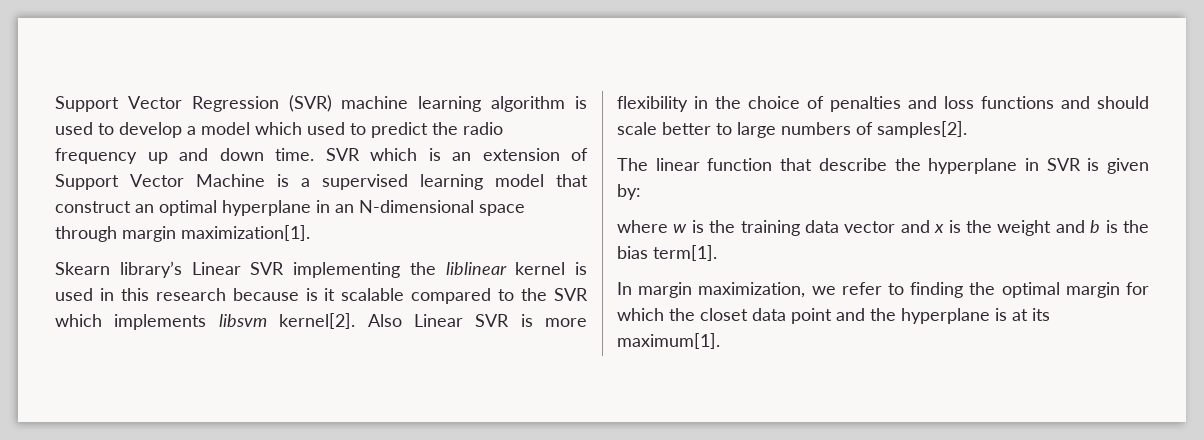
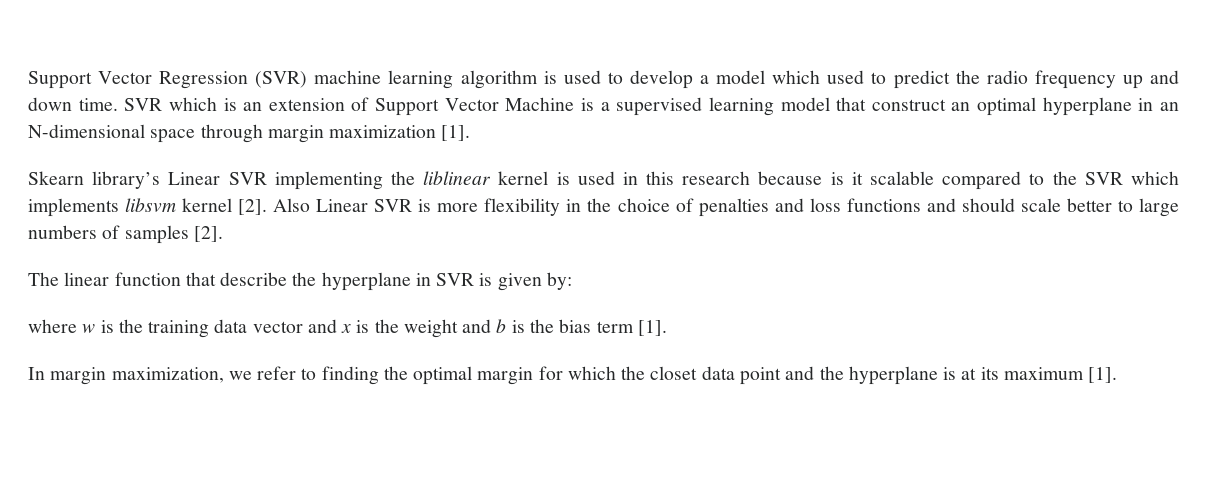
- SVR which is an extension of Support Vector Machine is a supervised learning model that construct an optimal hyperplane in an N-dimensional space through margin maximization[1].
+ SVR which is an extension of Support Vector Machine is a supervised learning model that construct an optimal hyperplane in an N-dimensional space through margin maximization [1].
- Skearn library’s Linear SVR implementing the liblinear kernel is used in this research because is it scalable compared to the SVR which implements libsvm kernel[2].
+ Skearn library’s Linear SVR implementing the liblinear kernel is used in this research because is it scalable compared to the SVR which implements libsvm kernel [2].
- Also Linear SVR is more flexibility in the choice of penalties and loss functions and should scale better to large numbers of samples[2].
+ Also Linear SVR is more flexibility in the choice of penalties and loss functions and should scale better to large numbers of samples [2].
- where w is the training data vector and x is the weight and b is the bias term[1].
+ where w is the training data vector and x is the weight and b is the bias term [1].
- In margin maximization, we refer to finding the optimal margin for which the closet data point and the hyperplane is at its maximum[1].
+ In margin maximization, we refer to finding the optimal margin for which the closet data point and the hyperplane is at its maximum [1].

